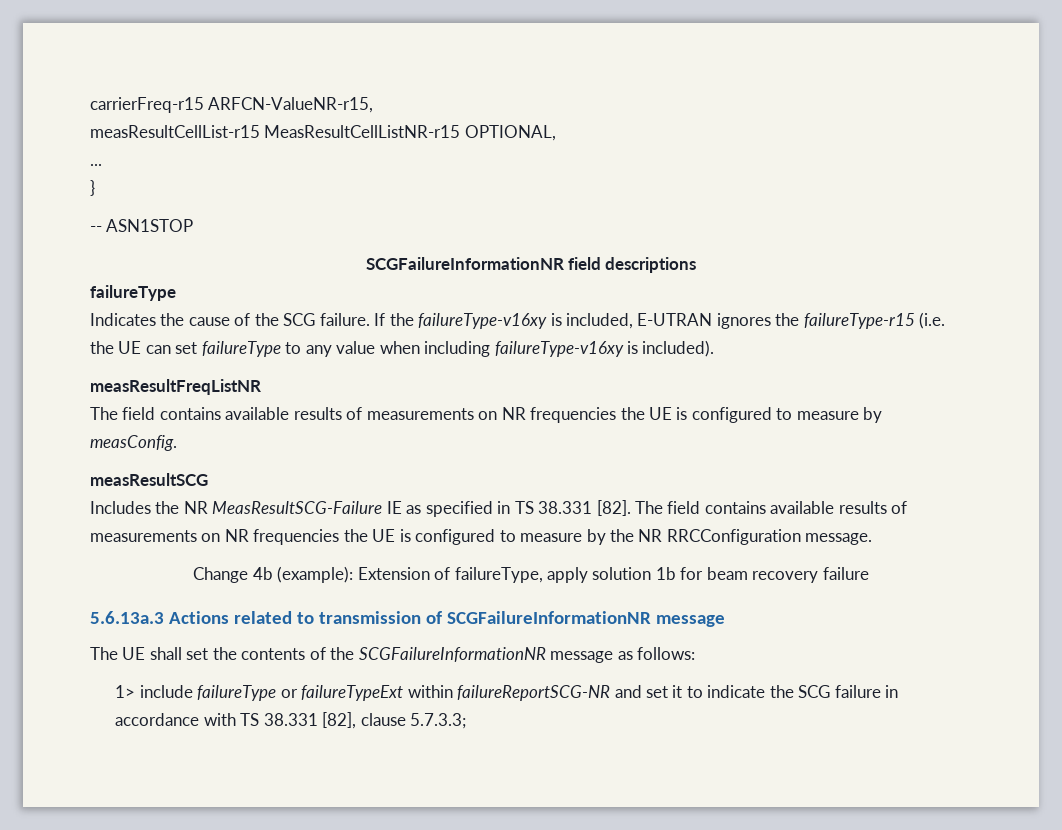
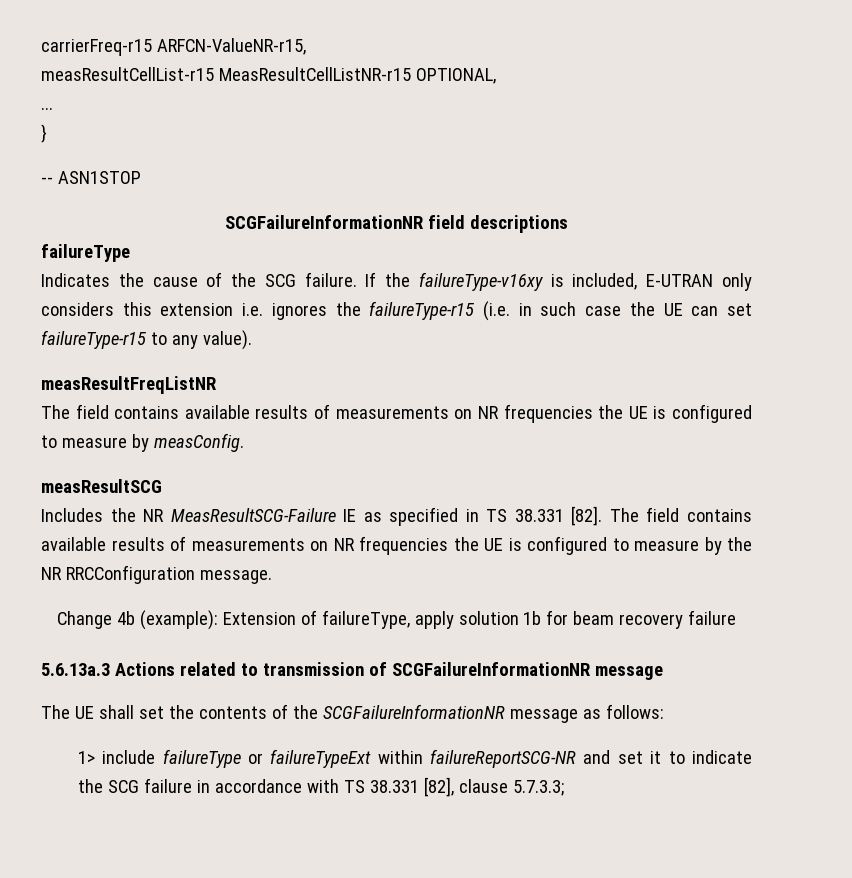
- If the failureType-v16xy is included, E-UTRAN ignores the failureType-r15 (i.e. the UE can set failureType to any value when including failureType-v16xy is included).
+ If the failureType-v16xy is included, E-UTRAN only considers this extension i.e. ignores the failureType-r15 (i.e. in such case the UE can set failureType-r15 to any value).

